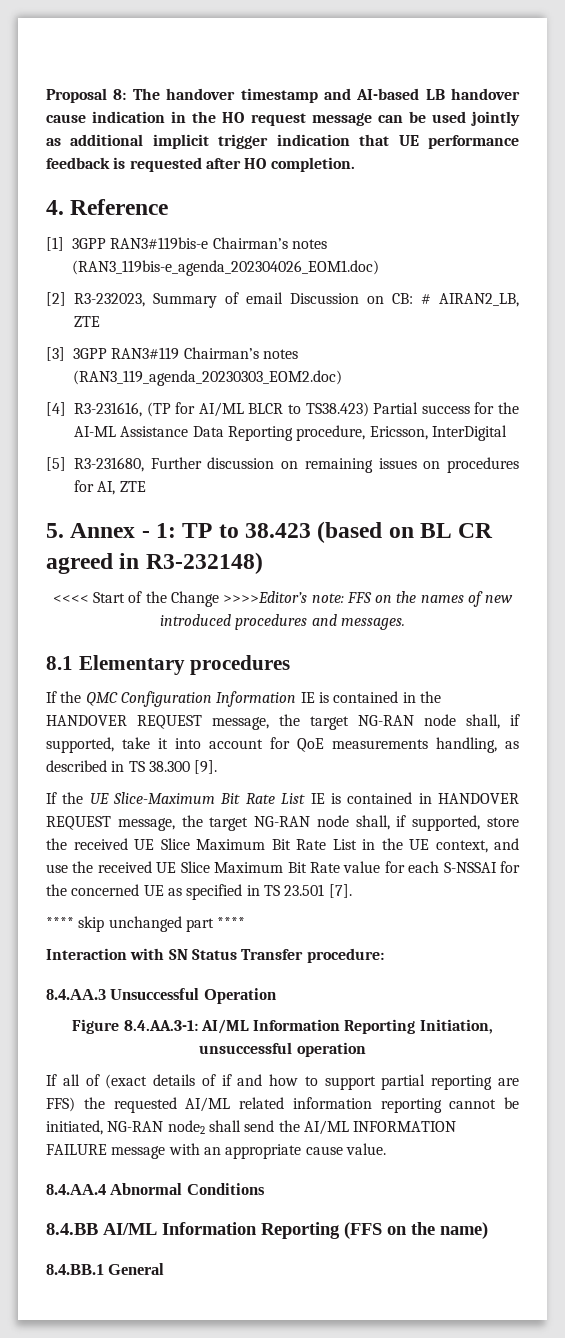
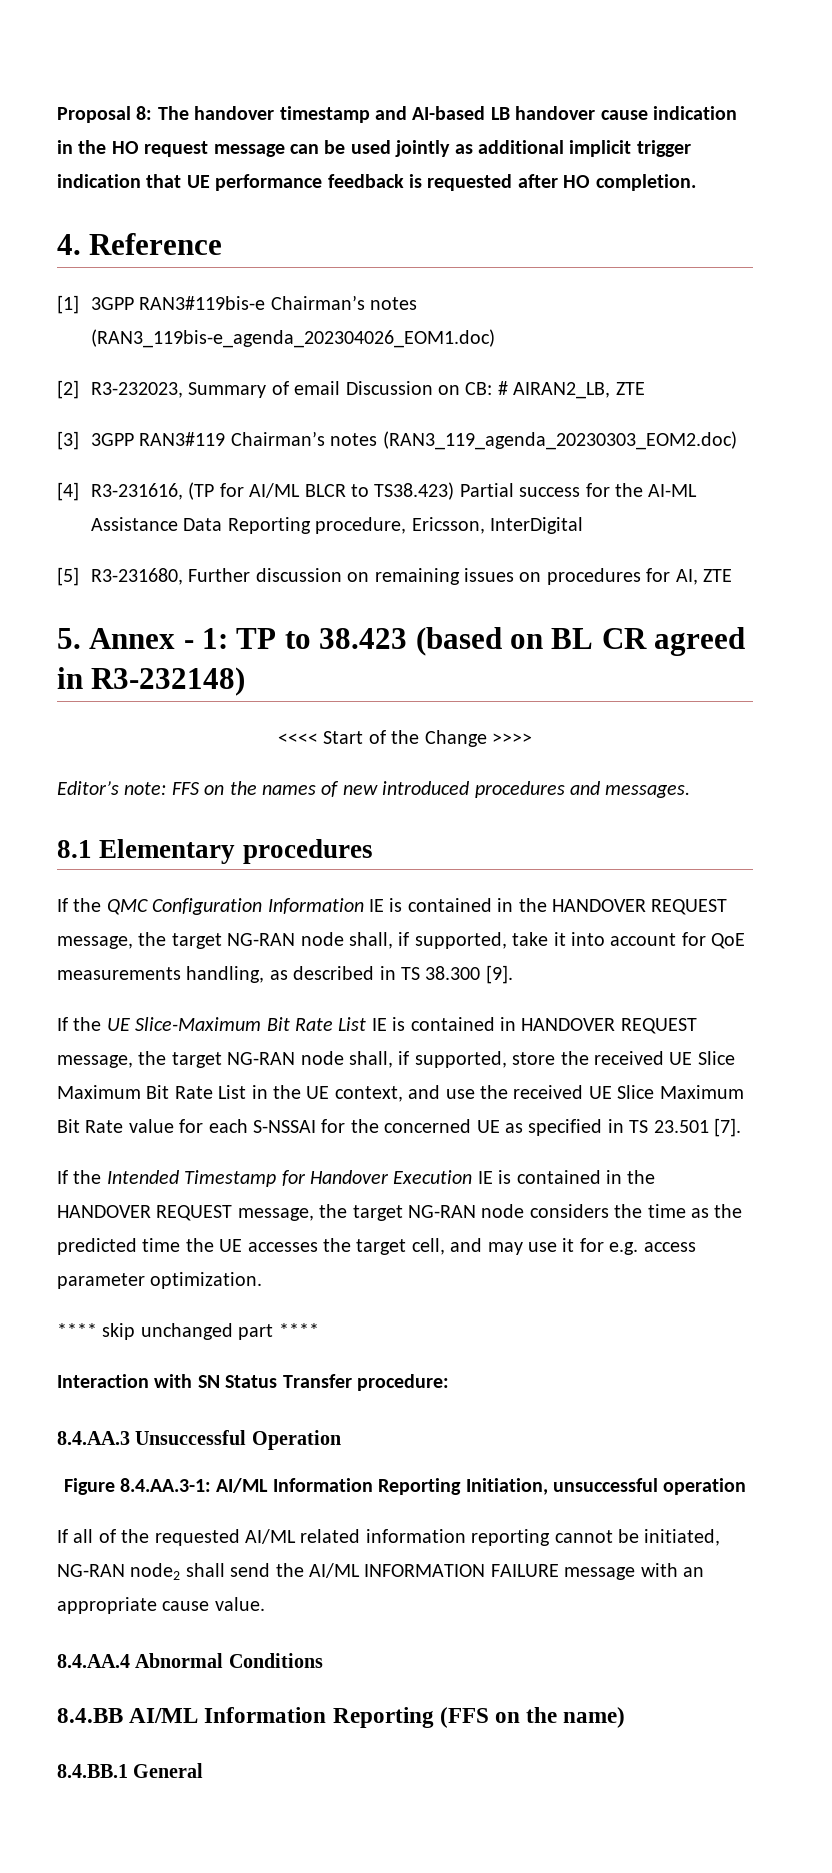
- <<<< Start of the Change >>>>Editor’s note: FFS on the names of new introduced procedures and messages.
+ <<<< Start of the Change >>>>
+ Editor’s note: FFS on the names of new introduced procedures and messages.
+ If the Intended Timestamp for Handover Execution IE is contained in the HANDOVER REQUEST message, the target NG-RAN node considers the time as the predicted time the UE accesses the target cell, and may use it for e.g. access parameter optimization.
- If all of (exact details of if and how to support partial reporting are FFS) the requested AI/ML related information reporting cannot be initiated, NG-RAN node2 shall send the AI/ML INFORMATION FAILURE message with an appropriate cause value.
+ If all of the requested AI/ML related information reporting cannot be initiated, NG-RAN node2 shall send the AI/ML INFORMATION FAILURE message with an appropriate cause value.

